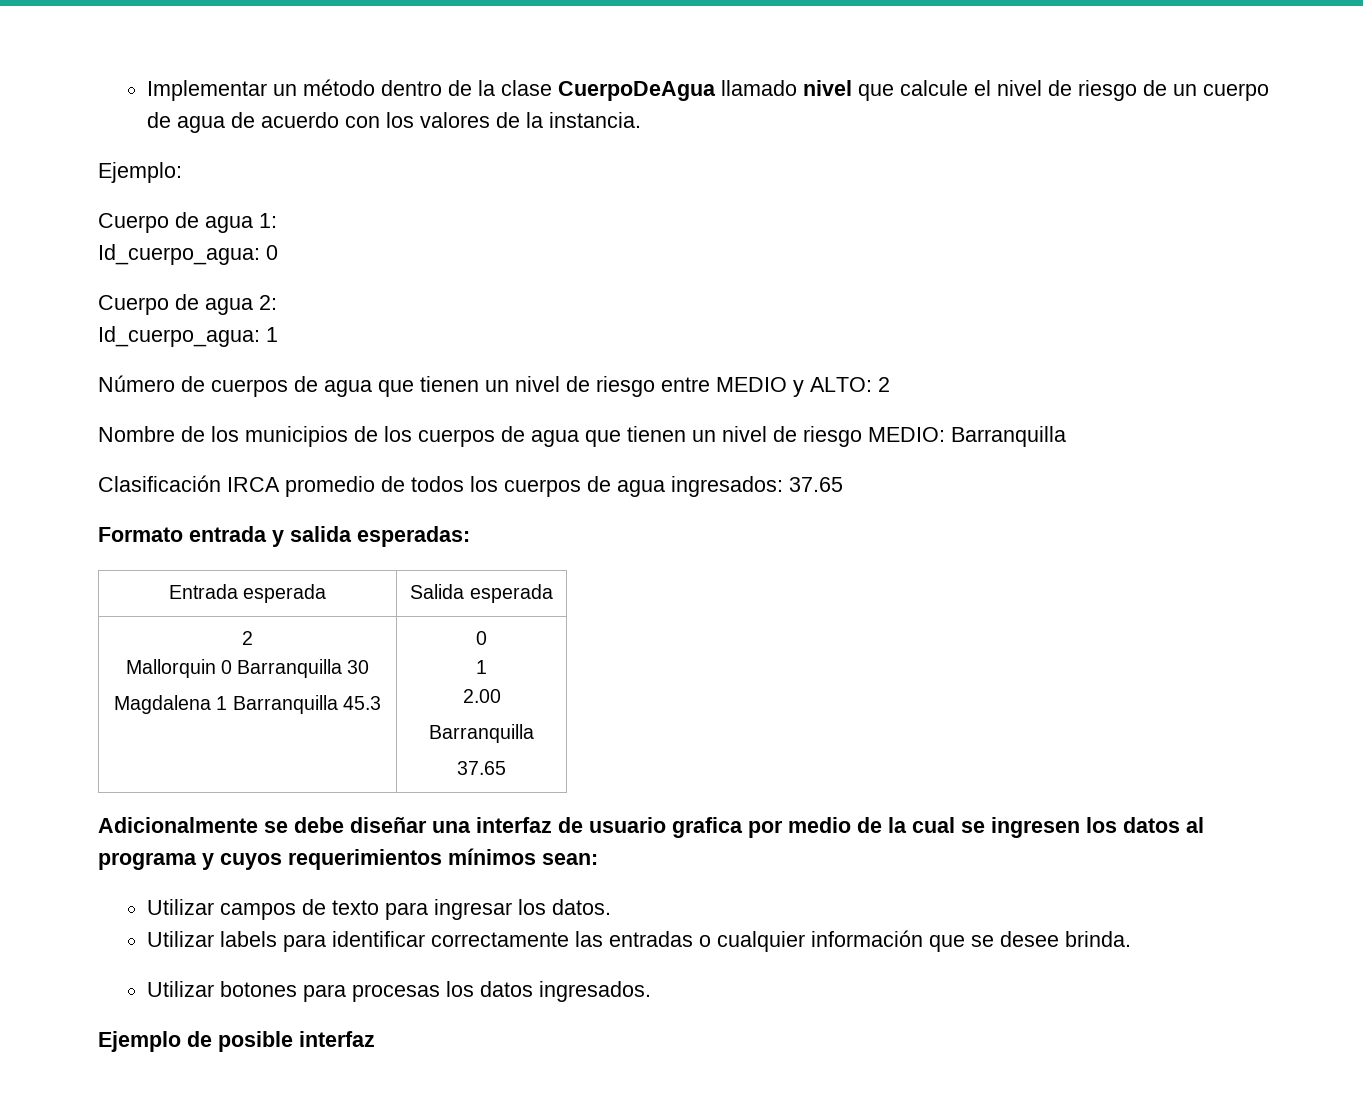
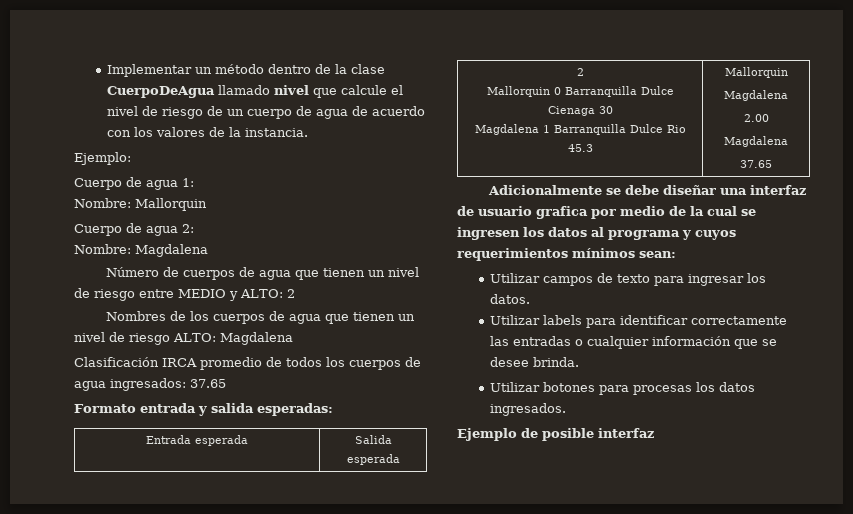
- Id_cuerpo_agua: 0
+ Nombre: Mallorquin
- Id_cuerpo_agua: 1
+ Nombre: Magdalena
- Nombre de los municipios de los cuerpos de agua que tienen un nivel de riesgo MEDIO: Barranquilla
+ Nombres de los cuerpos de agua que tienen un nivel de riesgo ALTO: Magdalena
  Entrada esperada | Salida esperada
  2
- Mallorquin 0 Barranquilla 30
- Magdalena 1 Barranquilla 45.3 | 0
- 1
+ Mallorquin 0 Barranquilla Dulce Cienaga 30
+ Magdalena 1 Barranquilla Dulce Rio 45.3 | Mallorquin
+ Magdalena
  2.00
- Barranquilla
+ Magdalena

